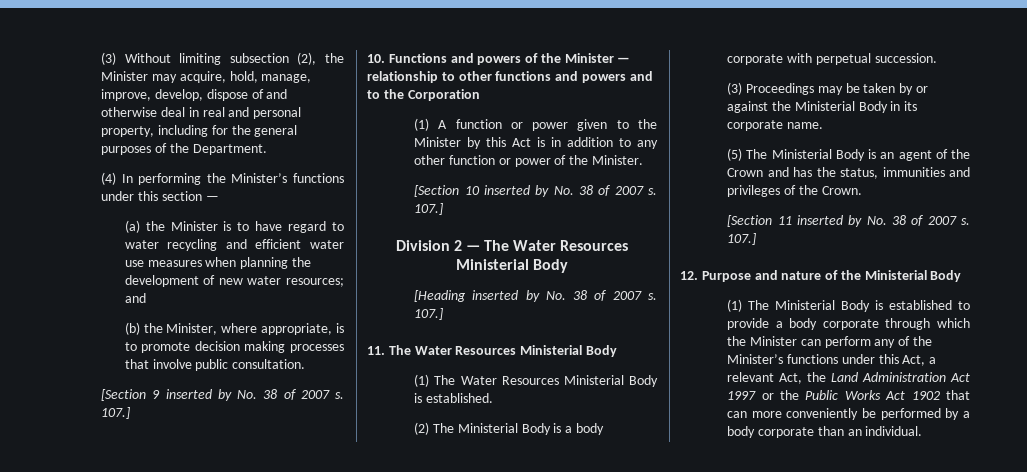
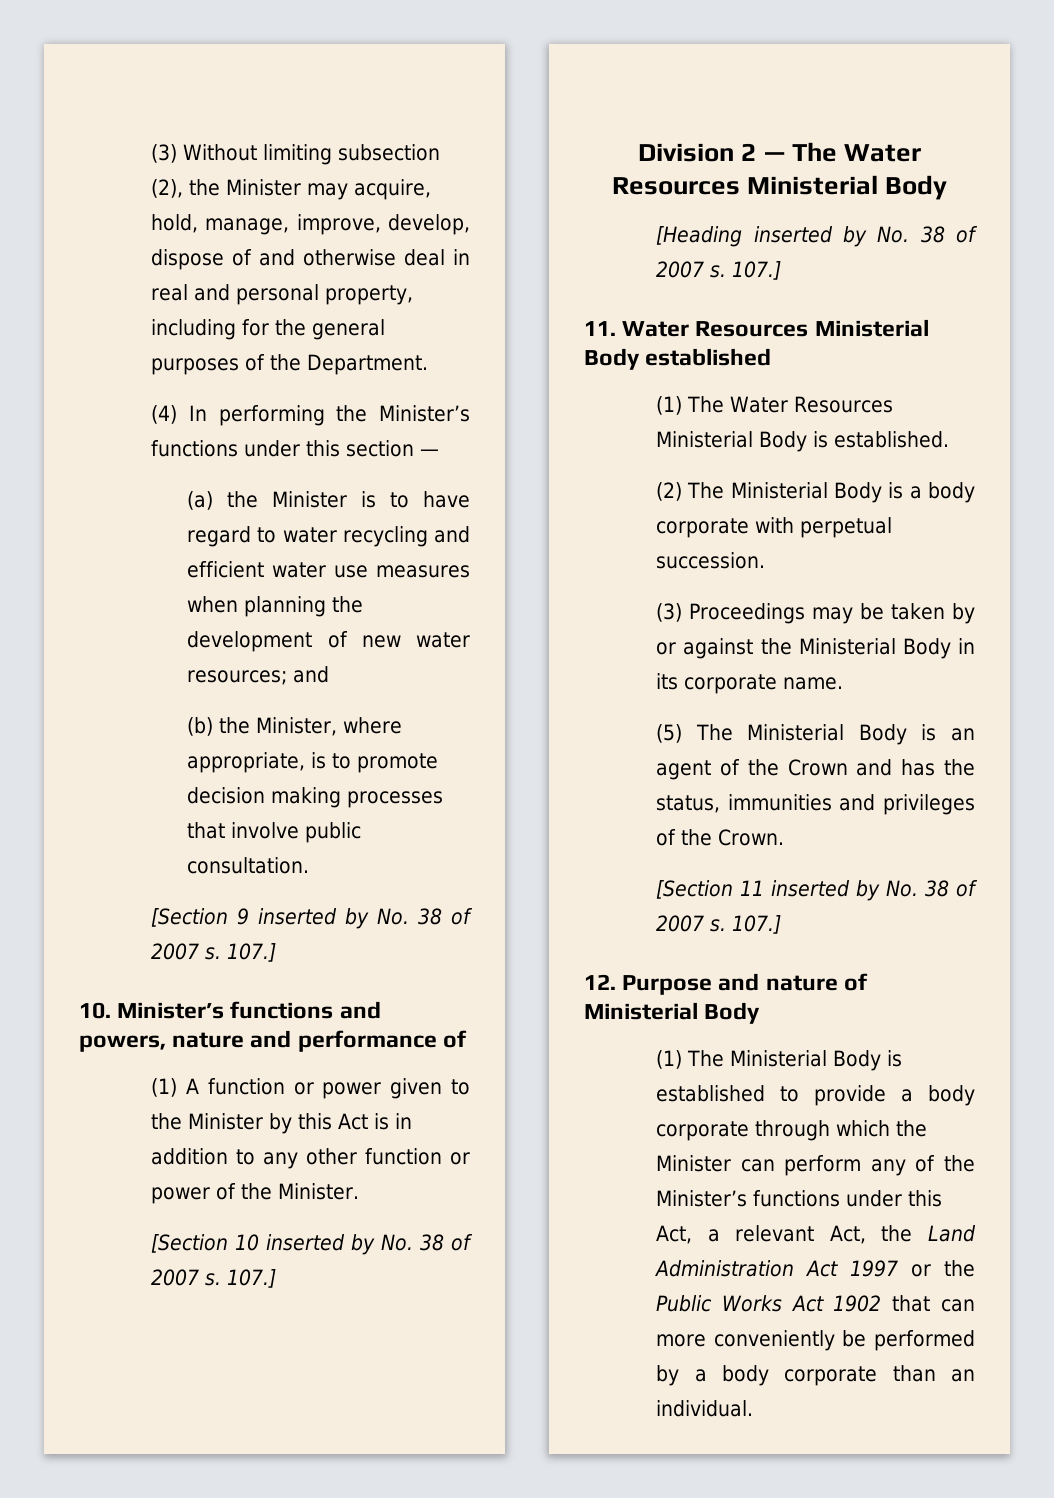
- 10. Functions and powers of the Minister — relationship to other functions and powers and to the Corporation
+ 10. Minister’s functions and powers, nature and performance of
- 11. The Water Resources Ministerial Body
+ 11. Water Resources Ministerial Body established
- 12. Purpose and nature of the Ministerial Body
+ 12. Purpose and nature of Ministerial Body

